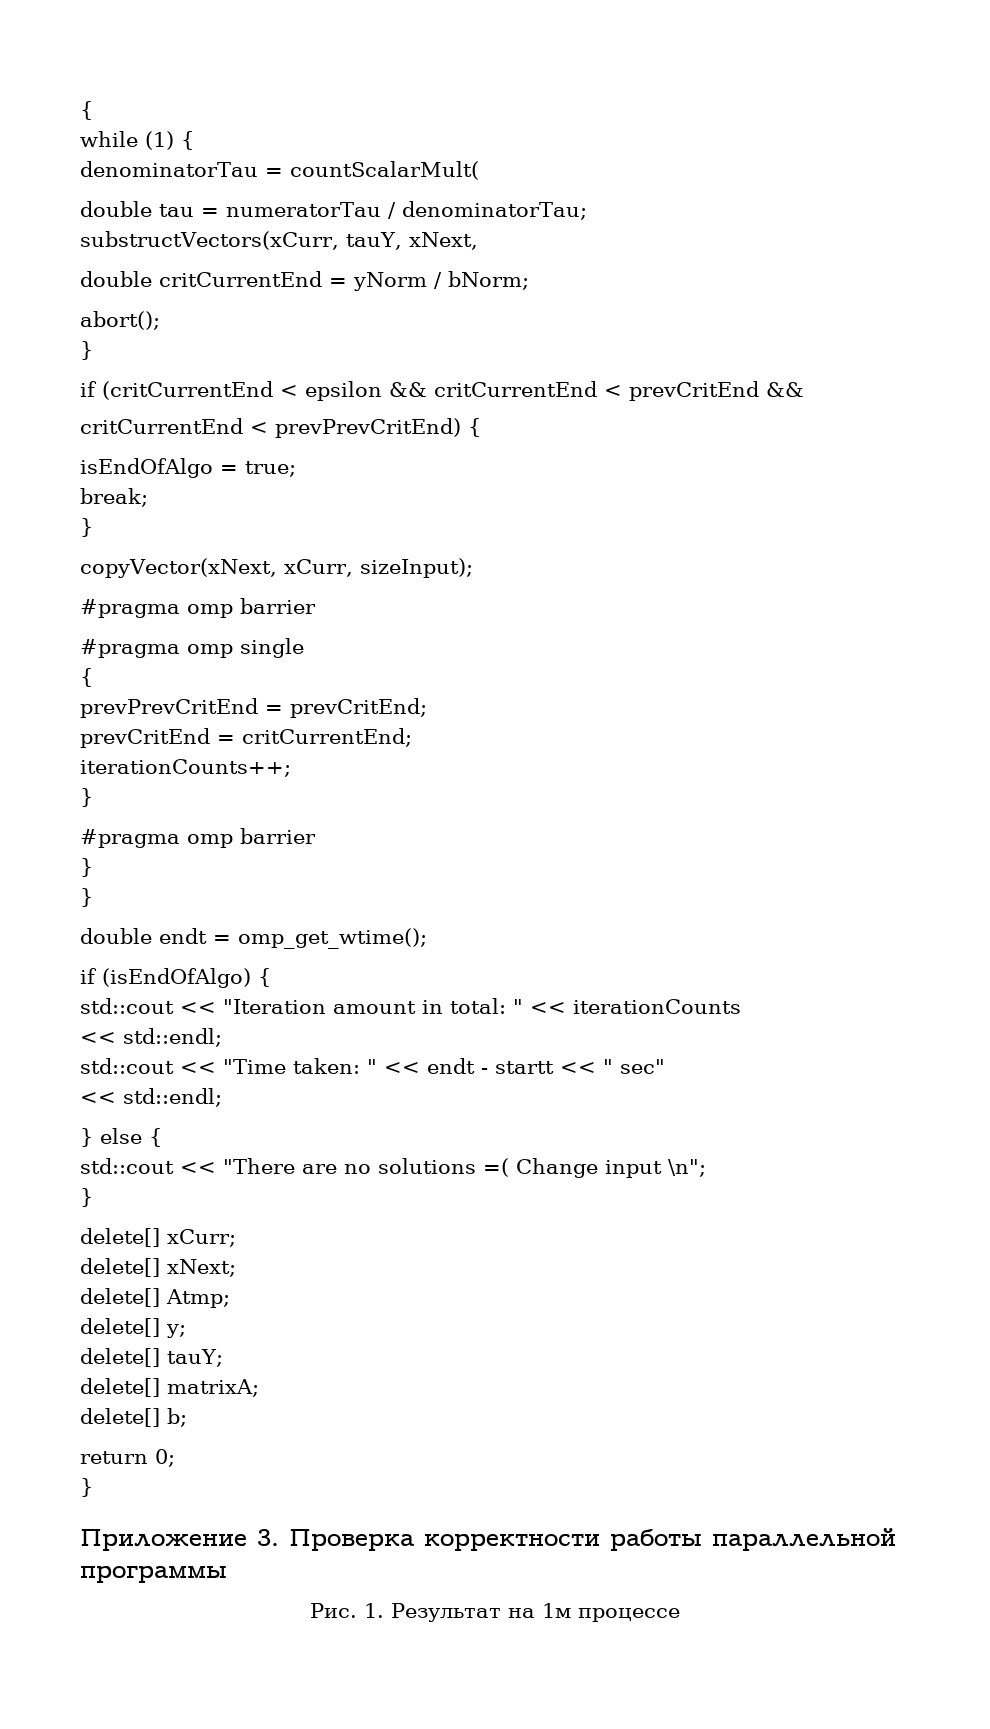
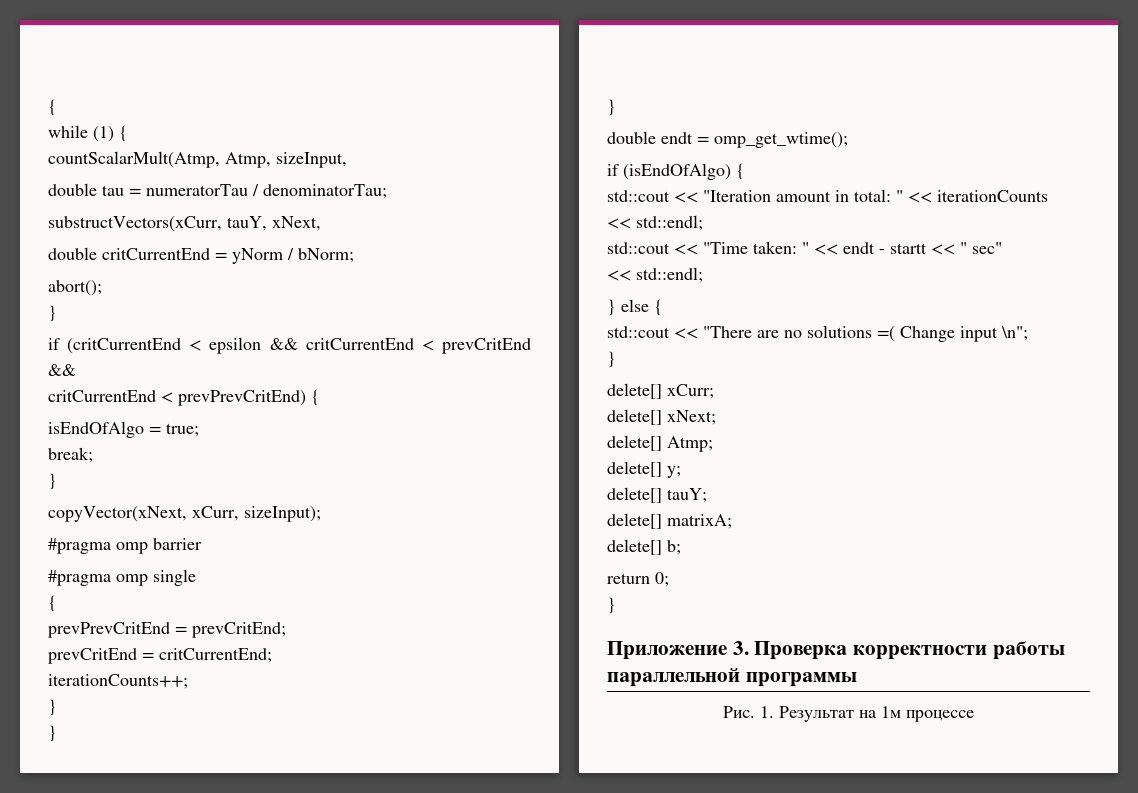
- denominatorTau = countScalarMult(
+ countScalarMult(Atmp, Atmp, sizeInput,
  iterationCounts++;
  }
- #pragma omp barrier

